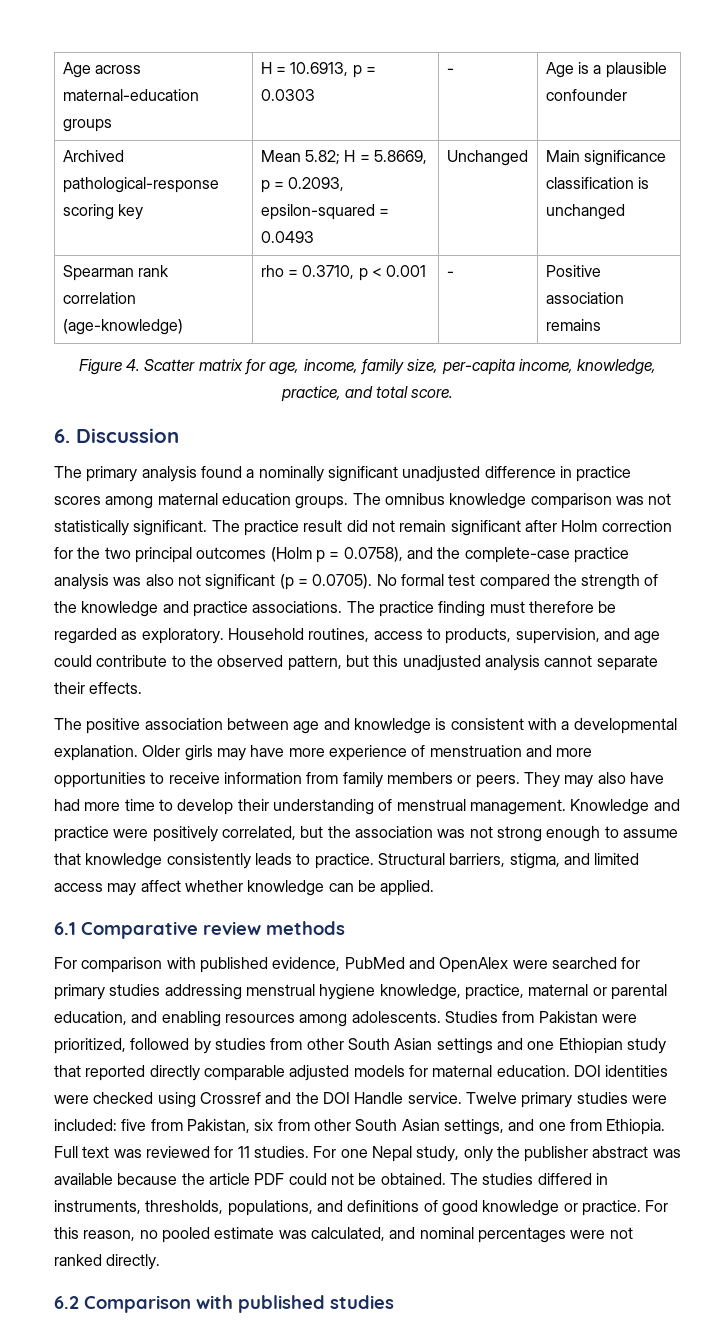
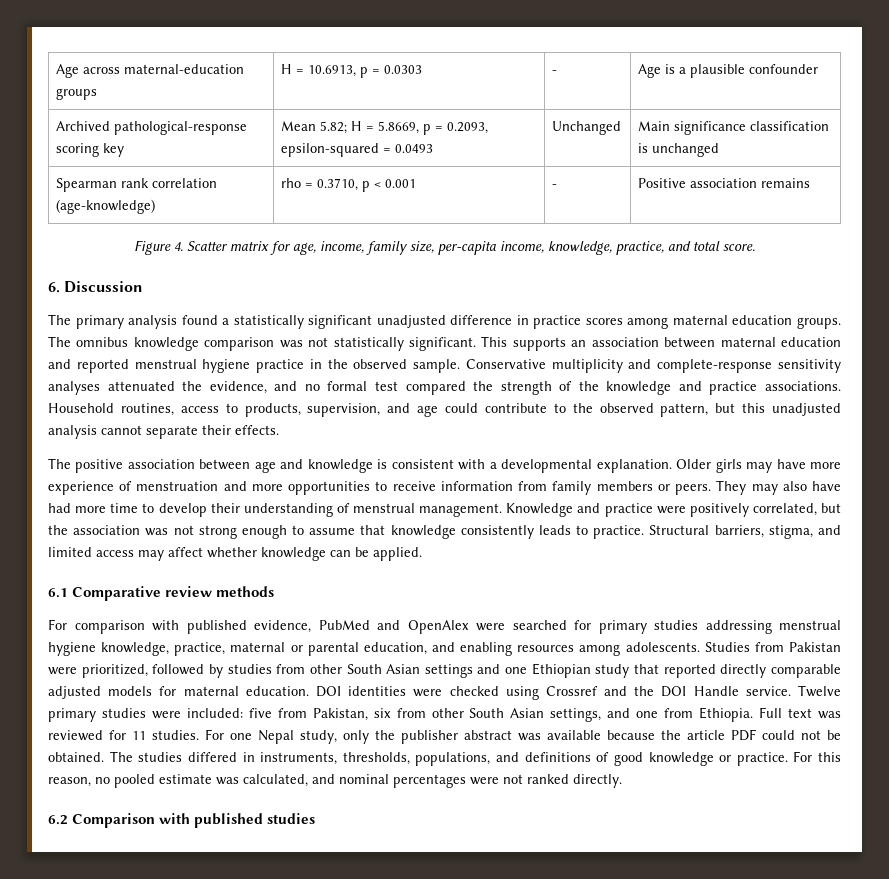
- The primary analysis found a nominally significant unadjusted difference in practice scores among maternal education groups.
+ The primary analysis found a statistically significant unadjusted difference in practice scores among maternal education groups.
- The practice result did not remain significant after Holm correction for the two principal outcomes (Holm p = 0.0758), and the complete-case practice analysis was also not significant (p = 0.0705). No formal test compared the strength of the knowledge and practice associations.
+ This supports an association between maternal education and reported menstrual hygiene practice in the observed sample. Conservative multiplicity and complete-response sensitivity analyses attenuated the evidence, and no formal test compared the strength of the knowledge and practice associations.
- The practice finding must therefore be regarded as exploratory.

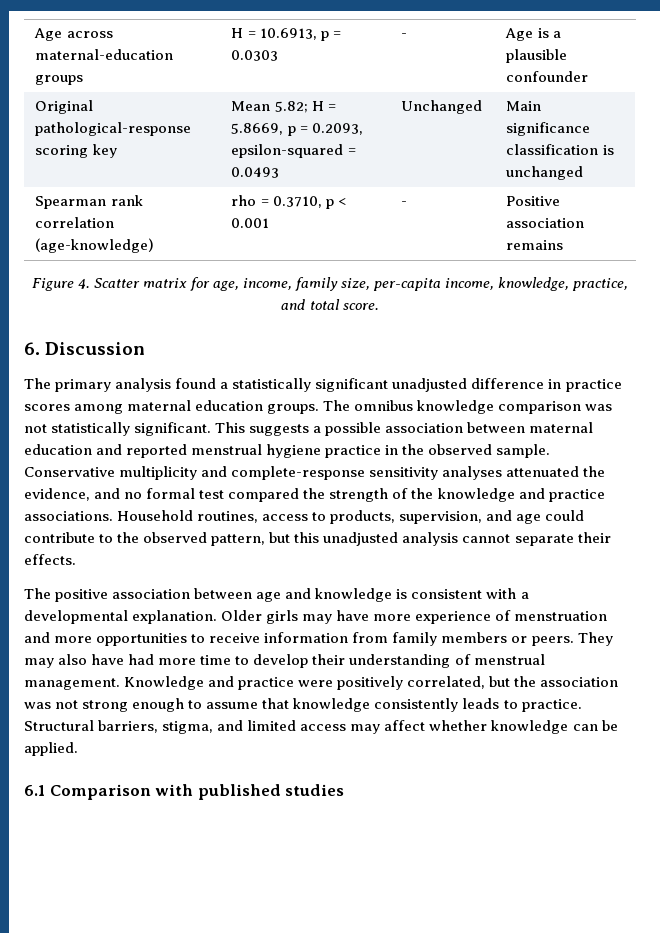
- Archived pathological-response scoring key | Mean 5.82; H = 5.8669, p = 0.2093, epsilon-squared = 0.0493 | Unchanged | Main significance classification is unchanged
+ Original pathological-response scoring key | Mean 5.82; H = 5.8669, p = 0.2093, epsilon-squared = 0.0493 | Unchanged | Main significance classification is unchanged
- This supports an association between maternal education and reported menstrual hygiene practice in the observed sample.
+ This suggests a possible association between maternal education and reported menstrual hygiene practice in the observed sample.
- 6.1 Comparative review methods
- For comparison with published evidence, PubMed and OpenAlex were searched for primary studies addressing menstrual hygiene knowledge, practice, maternal or parental education, and enabling resources among adolescents. Studies from Pakistan were prioritized, followed by studies from other South Asian settings and one Ethiopian study that reported directly comparable adjusted models for maternal education. DOI identities were checked using Crossref and the DOI Handle service. Twelve primary studies were included: five from Pakistan, six from other South Asian settings, and one from Ethiopia. Full text was reviewed for 11 studies. For one Nepal study, only the publisher abstract was available because the article PDF could not be obtained. The studies differed in instruments, thresholds, populations, and definitions of good knowledge or practice. For this reason, no pooled estimate was calculated, and nominal percentages were not ranked directly.
- 6.2 Comparison with published studies
+ 6.1 Comparison with published studies

